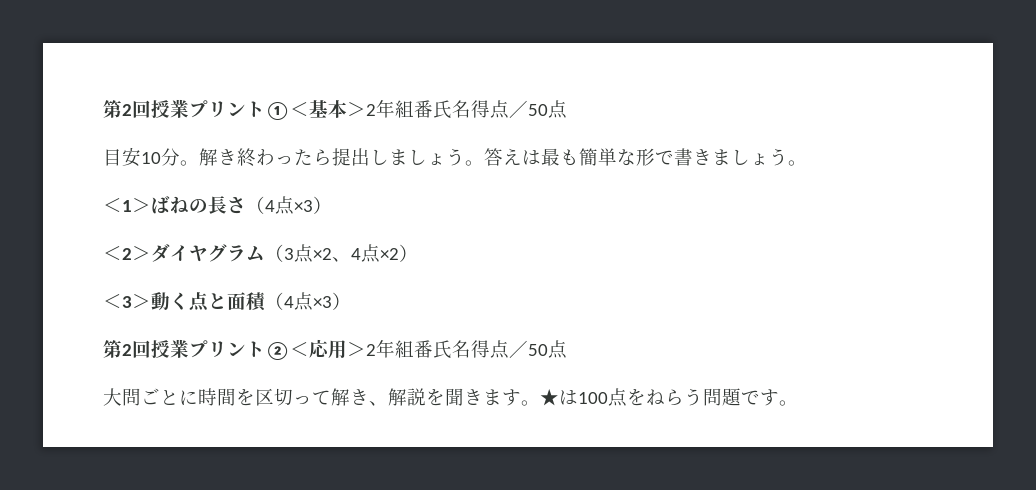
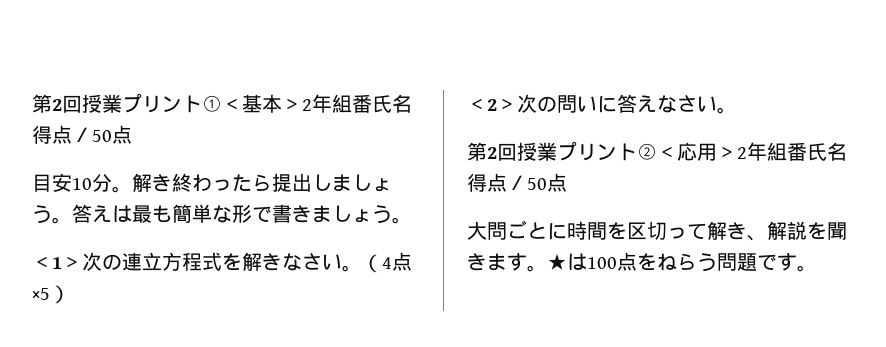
- ＜1＞ばねの長さ（4点×3）
+ ＜1＞次の連立方程式を解きなさい。（4点×5）
- ＜2＞ダイヤグラム（3点×2、4点×2）
- ＜3＞動く点と面積（4点×3）
+ ＜2＞次の問いに答えなさい。

